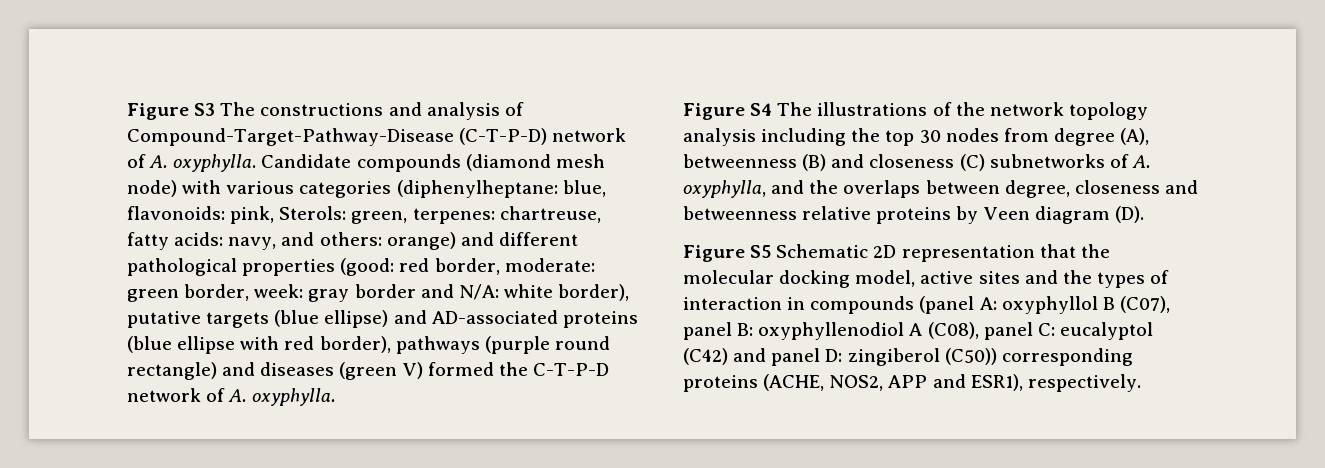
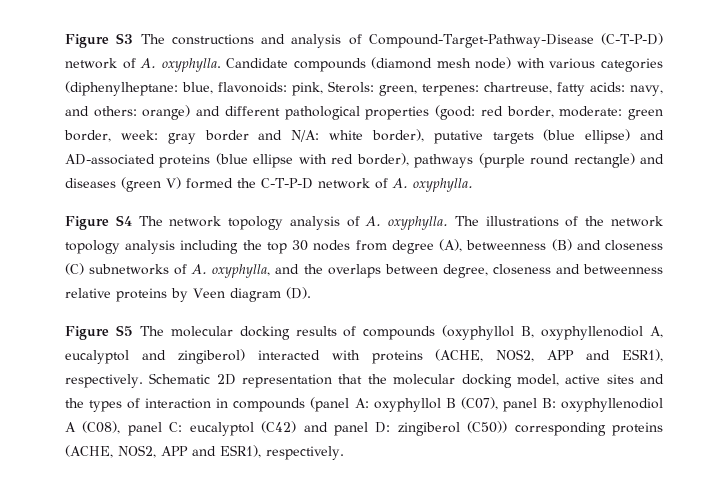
- Figure S4 The illustrations of the network topology analysis including the top 30 nodes from degree (A), betweenness (B) and closeness (C) subnetworks of A. oxyphylla, and the overlaps between degree, closeness and betweenness relative proteins by Veen diagram (D).
+ Figure S4 The network topology analysis of A. oxyphylla. The illustrations of the network topology analysis including the top 30 nodes from degree (A), betweenness (B) and closeness (C) subnetworks of A. oxyphylla, and the overlaps between degree, closeness and betweenness relative proteins by Veen diagram (D).
- Figure S5 Schematic 2D representation that the molecular docking model, active sites and the types of interaction in compounds (panel A: oxyphyllol B (C07), panel B: oxyphyllenodiol A (C08), panel C: eucalyptol (C42) and panel D: zingiberol (C50)) corresponding proteins (ACHE, NOS2, APP and ESR1), respectively.
+ Figure S5 The molecular docking results of compounds (oxyphyllol B, oxyphyllenodiol A, eucalyptol and zingiberol) interacted with proteins (ACHE, NOS2, APP and ESR1), respectively. Schematic 2D representation that the molecular docking model, active sites and the types of interaction in compounds (panel A: oxyphyllol B (C07), panel B: oxyphyllenodiol A (C08), panel C: eucalyptol (C42) and panel D: zingiberol (C50)) corresponding proteins (ACHE, NOS2, APP and ESR1), respectively.

